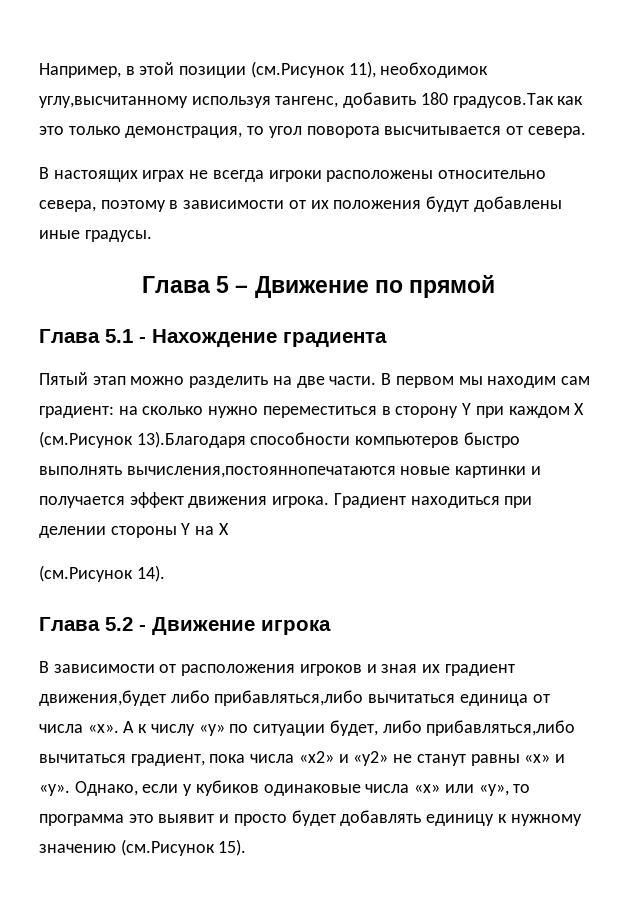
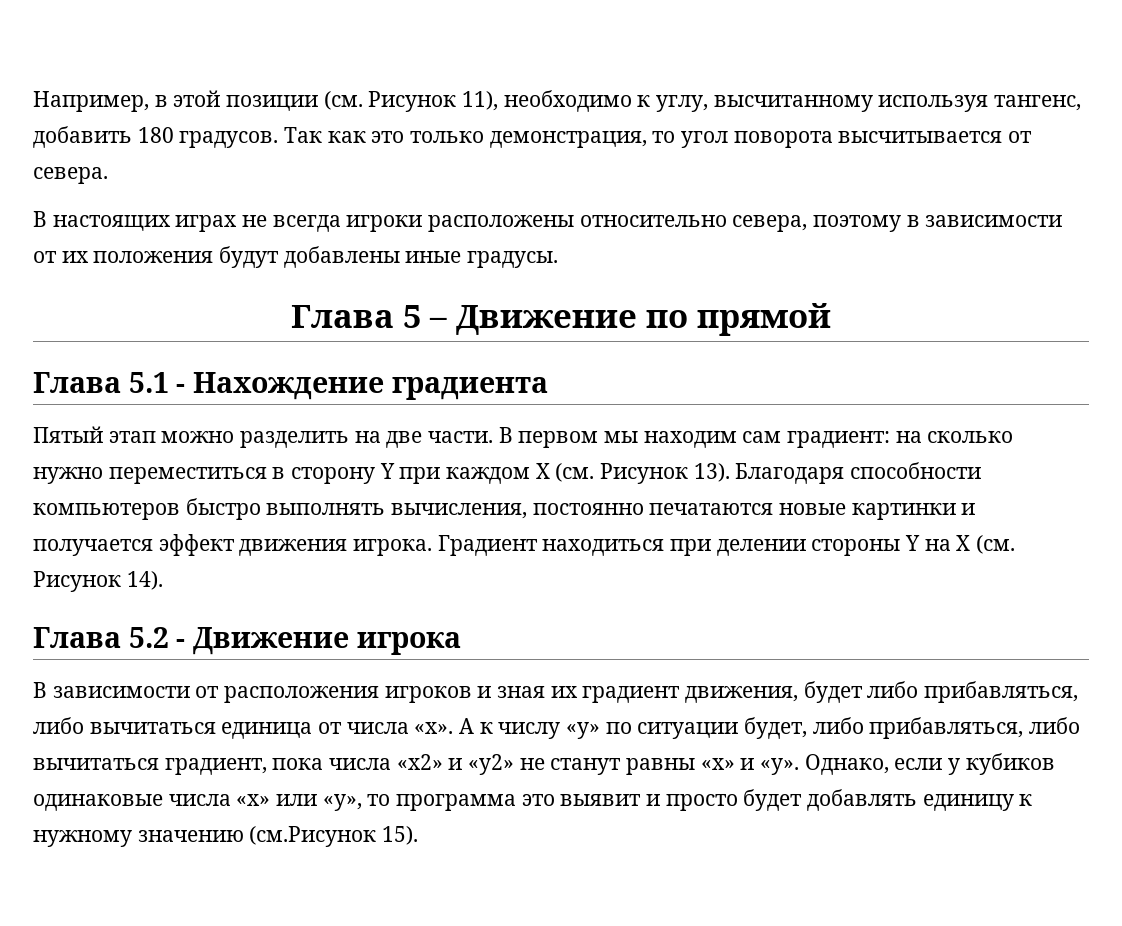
- Например, в этой позиции (см.Рисунок 11), необходимок углу,высчитанному используя тангенс, добавить 180 градусов.Так как это только демонстрация, то угол поворота высчитывается от севера.
+ Например, в этой позиции (см. Рисунок 11), необходимо к углу, высчитанному используя тангенс, добавить 180 градусов. Так как это только демонстрация, то угол поворота высчитывается от севера.
- В первом мы находим сам градиент: на сколько нужно переместиться в сторону Y при каждом X (см.Рисунок 13).Благодаря способности компьютеров быстро выполнять вычисления,постояннопечатаются новые картинки и получается эффект движения игрока.
+ В первом мы находим сам градиент: на сколько нужно переместиться в сторону Y при каждом X (см. Рисунок 13). Благодаря способности компьютеров быстро выполнять вычисления, постоянно печатаются новые картинки и получается эффект движения игрока.
- Градиент находиться при делении стороны Y на X
- (см.Рисунок 14).
+ Градиент находиться при делении стороны Y на X (см. Рисунок 14).
- В зависимости от расположения игроков и зная их градиент движения,будет либо прибавляться,либо вычитаться единица от числа «х».
+ В зависимости от расположения игроков и зная их градиент движения, будет либо прибавляться, либо вычитаться единица от числа «х».
- А к числу «y» по ситуации будет, либо прибавляться,либо вычитаться градиент, пока числа «x2» и «y2» не станут равны «x» и «y».
+ А к числу «y» по ситуации будет, либо прибавляться, либо вычитаться градиент, пока числа «x2» и «y2» не станут равны «x» и «y».

